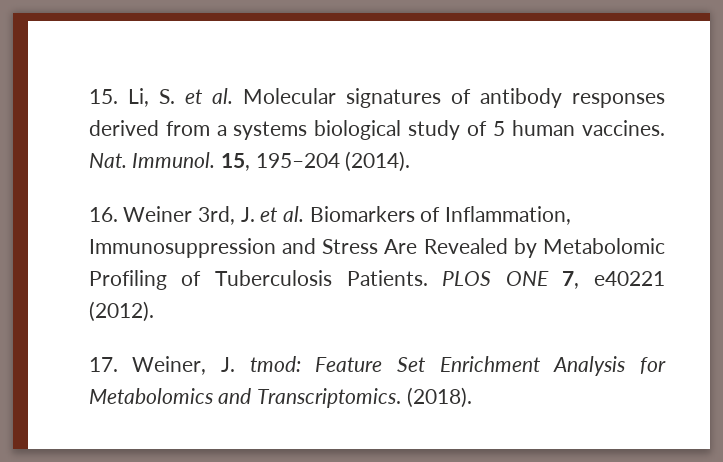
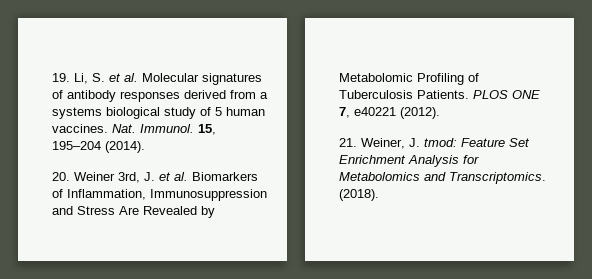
- 15. Li, S. et al. Molecular signatures of antibody responses derived from a systems biological study of 5 human vaccines.
+ 19. Li, S. et al. Molecular signatures of antibody responses derived from a systems biological study of 5 human vaccines.
- 16. Weiner 3rd, J. et al. Biomarkers of Inflammation, Immunosuppression and Stress Are Revealed by Metabolomic Profiling of Tuberculosis Patients.
+ 20. Weiner 3rd, J. et al. Biomarkers of Inflammation, Immunosuppression and Stress Are Revealed by Metabolomic Profiling of Tuberculosis Patients.
- 17. Weiner, J. tmod: Feature Set Enrichment Analysis for Metabolomics and Transcriptomics.
+ 21. Weiner, J. tmod: Feature Set Enrichment Analysis for Metabolomics and Transcriptomics.

